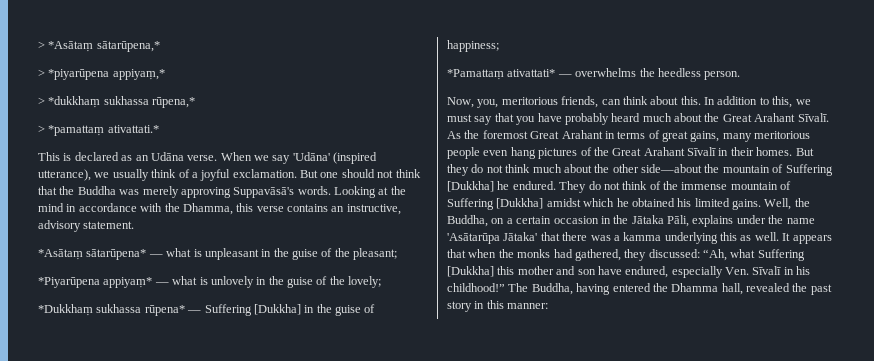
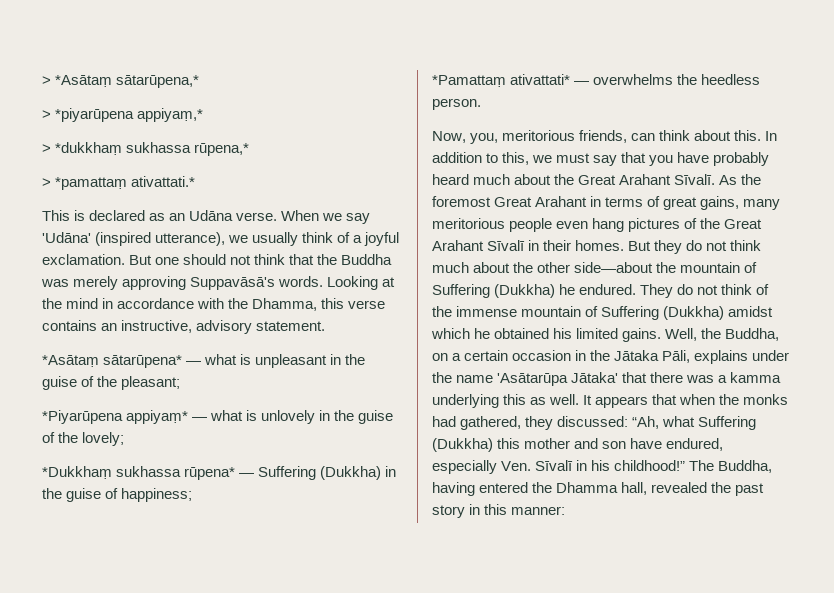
- *Dukkhaṃ sukhassa rūpena* — Suffering [Dukkha] in the guise of happiness;
+ *Dukkhaṃ sukhassa rūpena* — Suffering (Dukkha) in the guise of happiness;
- But they do not think much about the other side—about the mountain of Suffering [Dukkha] he endured.
+ But they do not think much about the other side—about the mountain of Suffering (Dukkha) he endured.
- They do not think of the immense mountain of Suffering [Dukkha] amidst which he obtained his limited gains.
+ They do not think of the immense mountain of Suffering (Dukkha) amidst which he obtained his limited gains.
- It appears that when the monks had gathered, they discussed: “Ah, what Suffering [Dukkha] this mother and son have endured, especially Ven. Sīvalī in his childhood!”
+ It appears that when the monks had gathered, they discussed: “Ah, what Suffering (Dukkha) this mother and son have endured, especially Ven. Sīvalī in his childhood!”

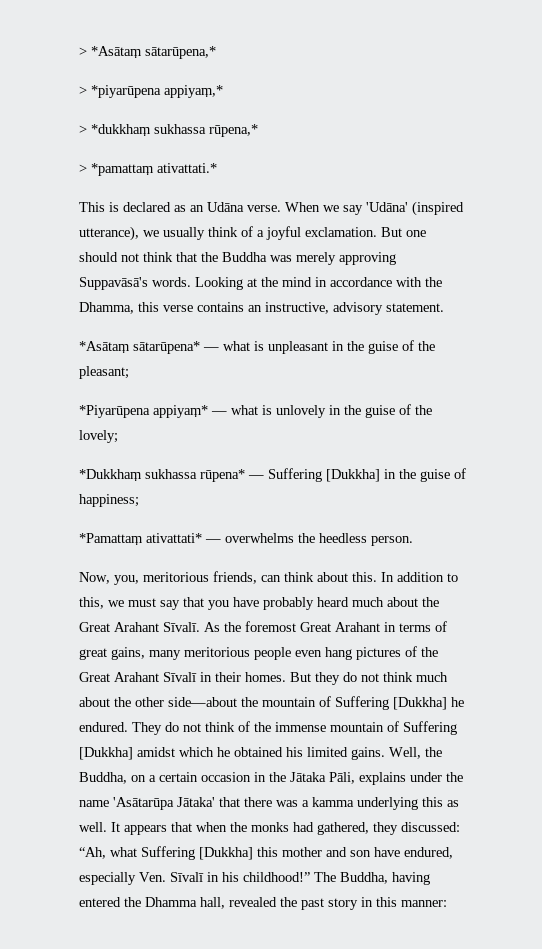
- *Dukkhaṃ sukhassa rūpena* — Suffering (Dukkha) in the guise of happiness;
+ *Dukkhaṃ sukhassa rūpena* — Suffering [Dukkha] in the guise of happiness;
- But they do not think much about the other side—about the mountain of Suffering (Dukkha) he endured.
+ But they do not think much about the other side—about the mountain of Suffering [Dukkha] he endured.
- They do not think of the immense mountain of Suffering (Dukkha) amidst which he obtained his limited gains.
+ They do not think of the immense mountain of Suffering [Dukkha] amidst which he obtained his limited gains.
- It appears that when the monks had gathered, they discussed: “Ah, what Suffering (Dukkha) this mother and son have endured, especially Ven. Sīvalī in his childhood!”
+ It appears that when the monks had gathered, they discussed: “Ah, what Suffering [Dukkha] this mother and son have endured, especially Ven. Sīvalī in his childhood!”

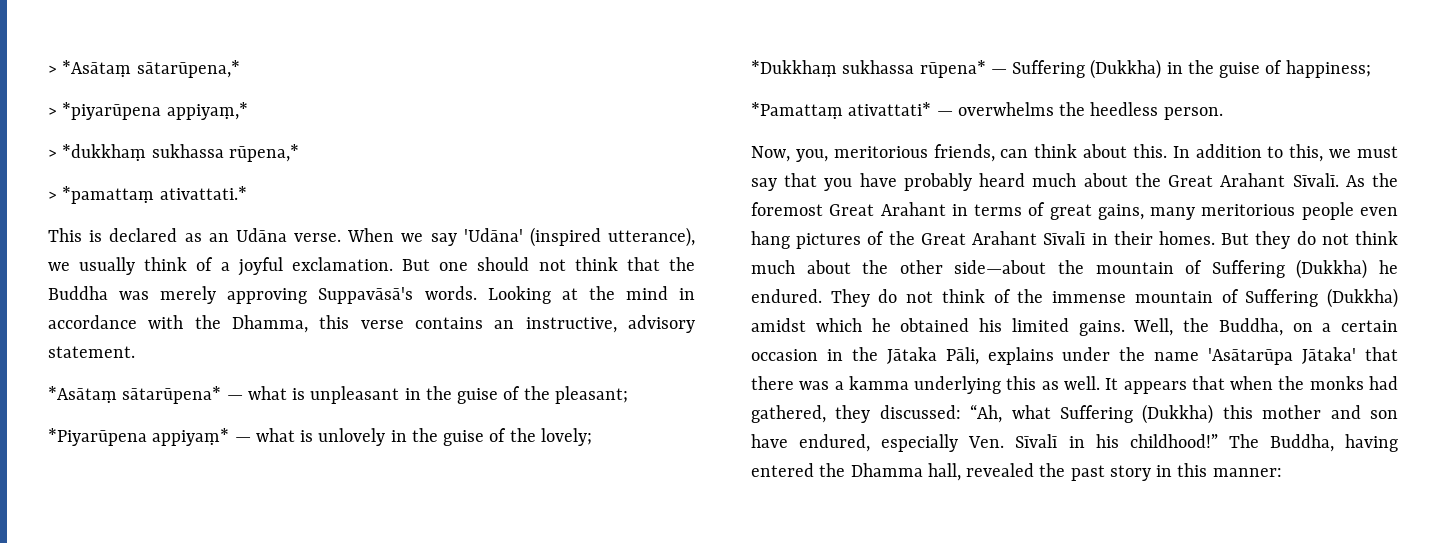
- *Dukkhaṃ sukhassa rūpena* — Suffering [Dukkha] in the guise of happiness;
+ *Dukkhaṃ sukhassa rūpena* — Suffering (Dukkha) in the guise of happiness;
- But they do not think much about the other side—about the mountain of Suffering [Dukkha] he endured.
+ But they do not think much about the other side—about the mountain of Suffering (Dukkha) he endured.
- They do not think of the immense mountain of Suffering [Dukkha] amidst which he obtained his limited gains.
+ They do not think of the immense mountain of Suffering (Dukkha) amidst which he obtained his limited gains.
- It appears that when the monks had gathered, they discussed: “Ah, what Suffering [Dukkha] this mother and son have endured, especially Ven. Sīvalī in his childhood!”
+ It appears that when the monks had gathered, they discussed: “Ah, what Suffering (Dukkha) this mother and son have endured, especially Ven. Sīvalī in his childhood!”

